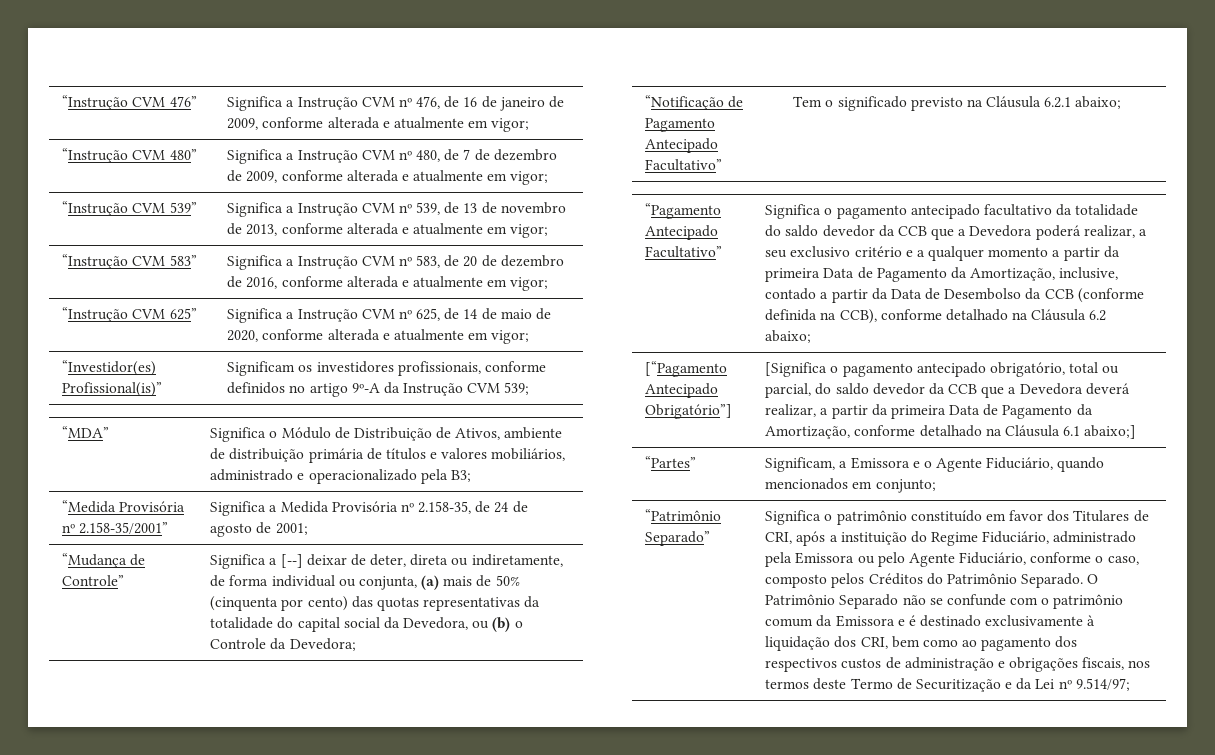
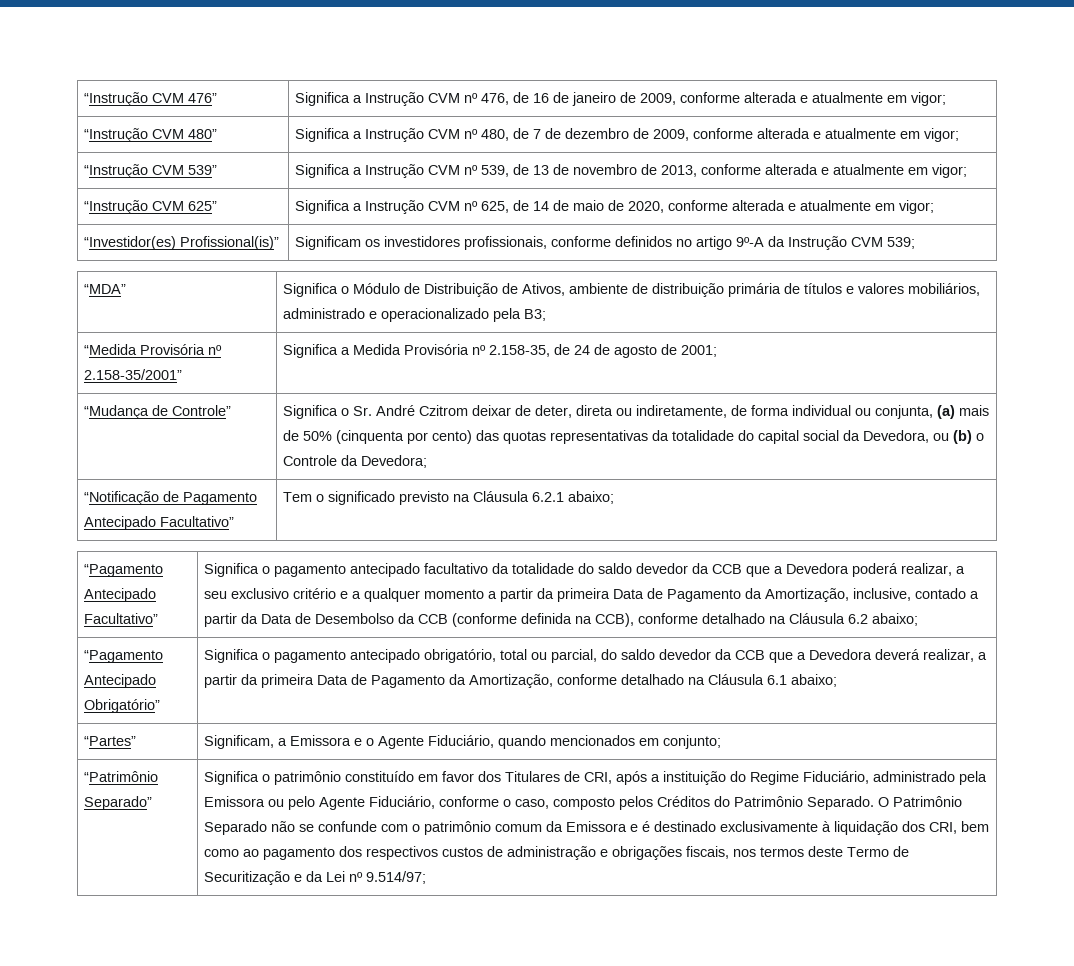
- “Instrução CVM 583” | Significa a Instrução CVM nº 583, de 20 de dezembro de 2016, conforme alterada e atualmente em vigor;
- Significa a [--] deixar de deter, direta ou indiretamente, de forma individual ou conjunta, (a) mais de 50% (cinquenta por cento) das quotas representativas da totalidade do capital social da Devedora, ou (b) o Controle da Devedora;
+ Significa o Sr. André Czitrom deixar de deter, direta ou indiretamente, de forma individual ou conjunta, (a) mais de 50% (cinquenta por cento) das quotas representativas da totalidade do capital social da Devedora, ou (b) o Controle da Devedora;
- [“Pagamento Antecipado Obrigatório”] | [Significa o pagamento antecipado obrigatório, total ou parcial, do saldo devedor da CCB que a Devedora deverá realizar, a partir da primeira Data de Pagamento da Amortização, conforme detalhado na Cláusula 6.1 abaixo;]
+ “Pagamento Antecipado Obrigatório” | Significa o pagamento antecipado obrigatório, total ou parcial, do saldo devedor da CCB que a Devedora deverá realizar, a partir da primeira Data de Pagamento da Amortização, conforme detalhado na Cláusula 6.1 abaixo;

